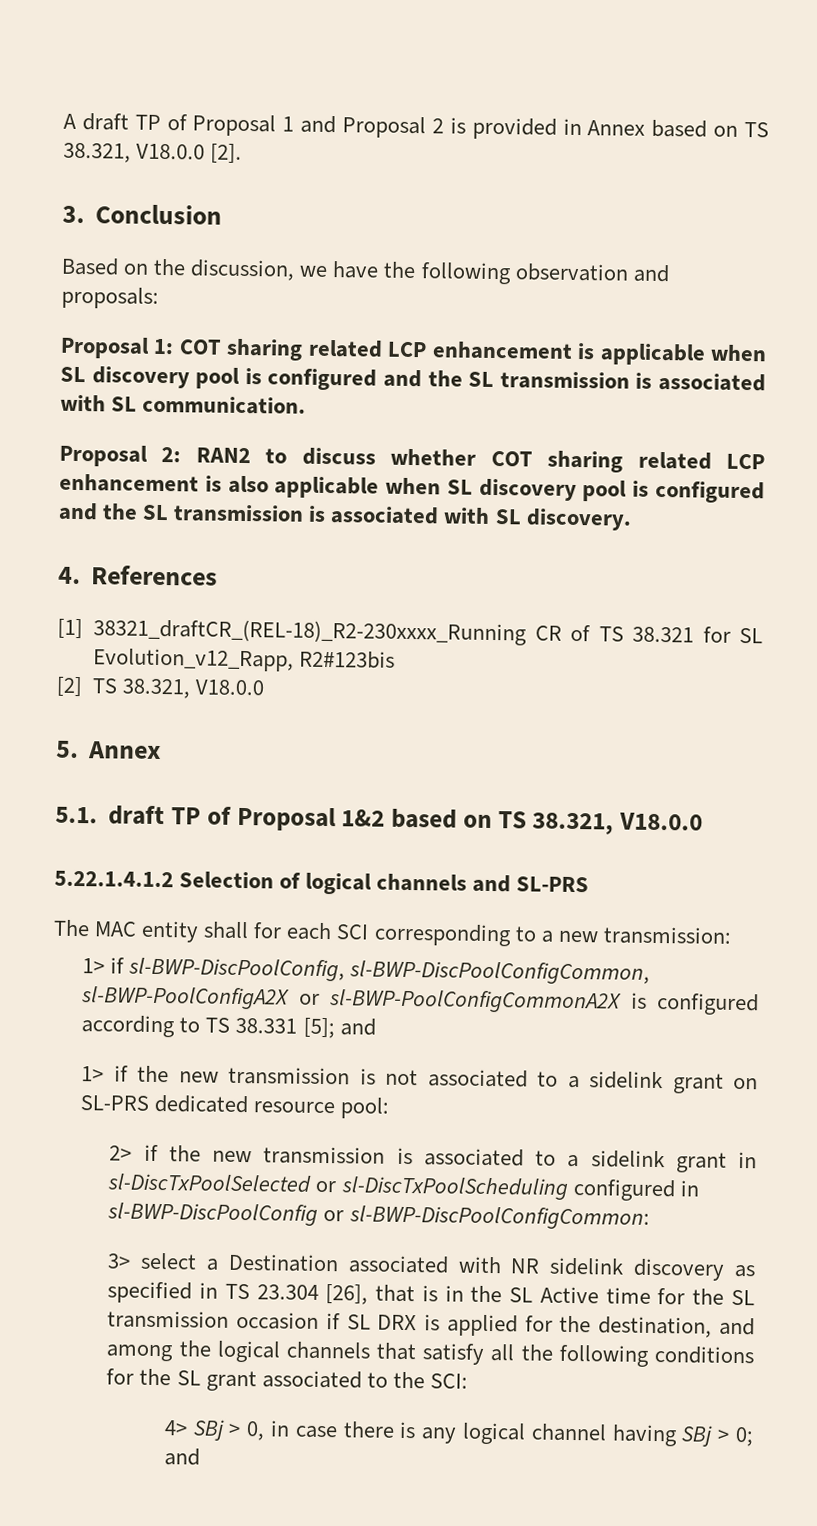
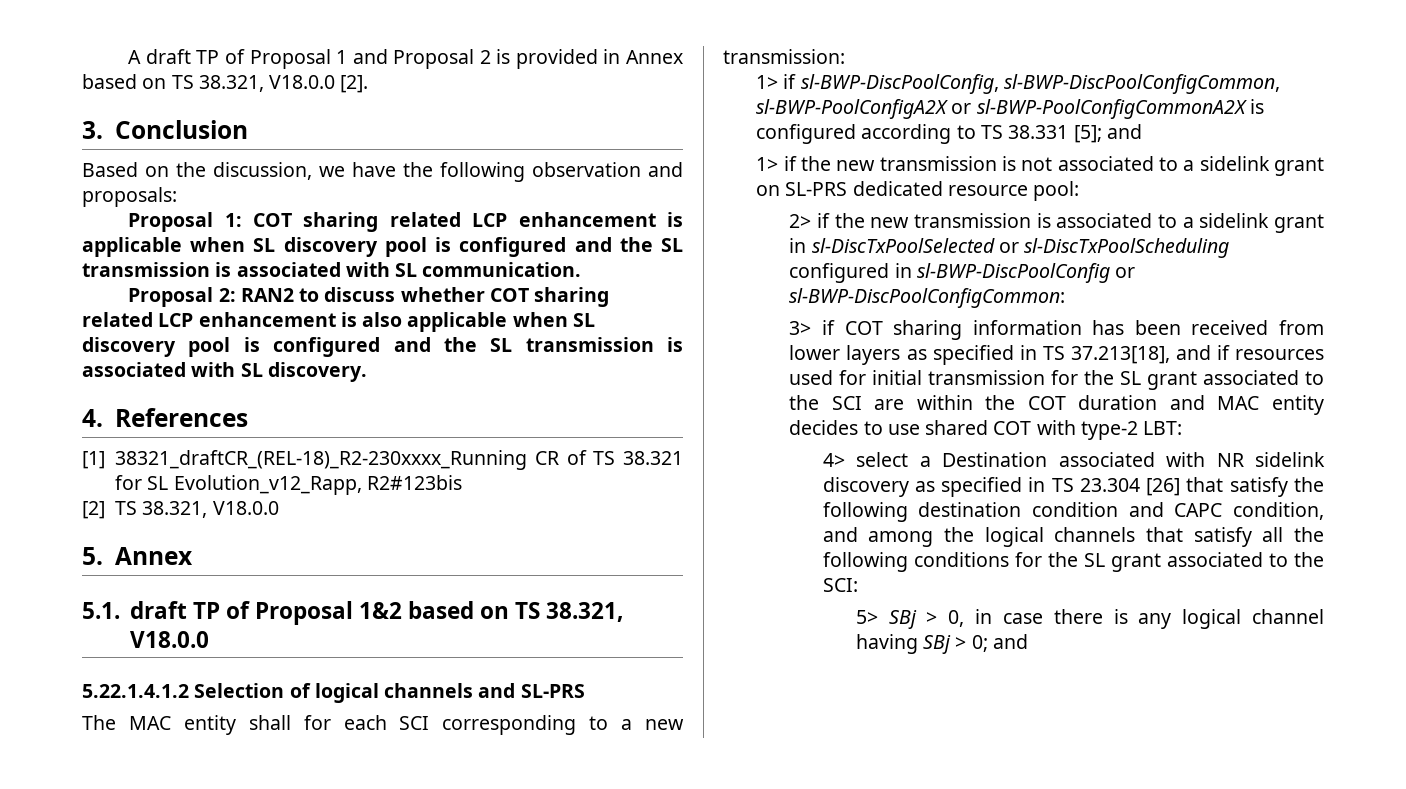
- 3> select a Destination associated with NR sidelink discovery as specified in TS 23.304 [26], that is in the SL Active time for the SL transmission occasion if SL DRX is applied for the destination, and among the logical channels that satisfy all the following conditions for the SL grant associated to the SCI:
+ 3> if COT sharing information has been received from lower layers as specified in TS 37.213[18], and if resources used for initial transmission for the SL grant associated to the SCI are within the COT duration and MAC entity decides to use shared COT with type-2 LBT:
+ 4> select a Destination associated with NR sidelink discovery as specified in TS 23.304 [26] that satisfy the following destination condition and CAPC condition, and among the logical channels that satisfy all the following conditions for the SL grant associated to the SCI:
- 4> SBj > 0, in case there is any logical channel having SBj > 0; and
+ 5> SBj > 0, in case there is any logical channel having SBj > 0; and

